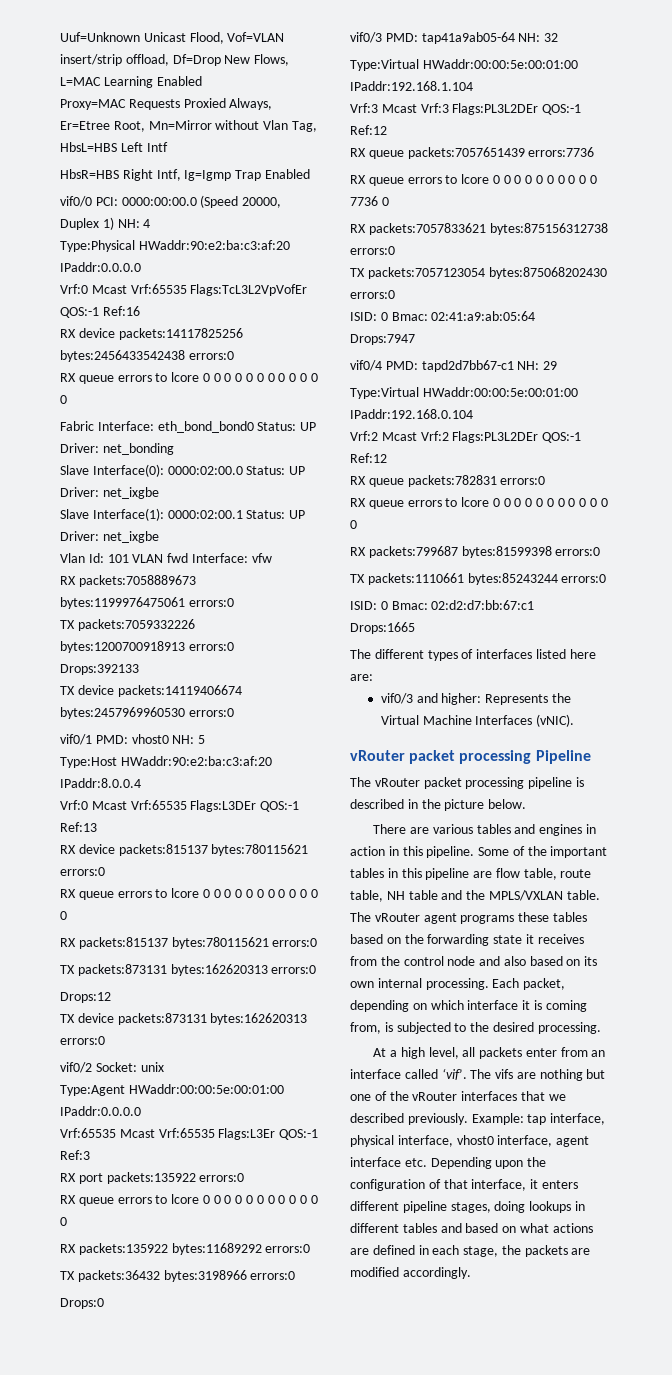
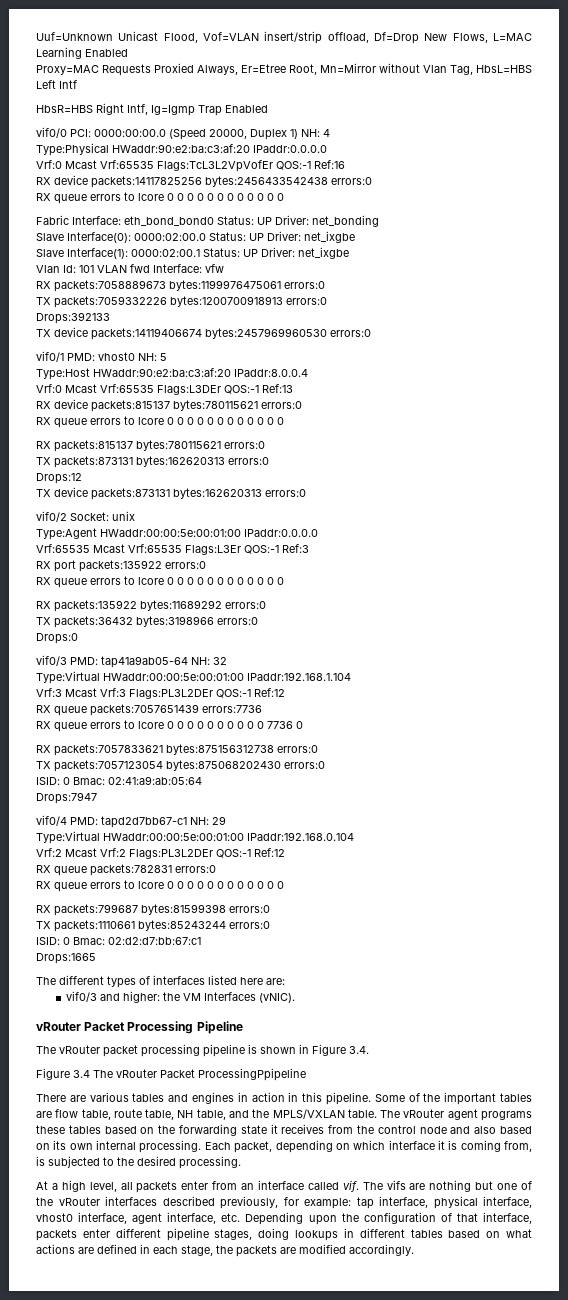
- vif0/3 and higher: Represents the Virtual Machine Interfaces (vNIC).
+ vif0/3 and higher: the VM Interfaces (vNIC).
- vRouter packet processing Pipeline
+ vRouter Packet Processing Pipeline
- The vRouter packet processing pipeline is described in the picture below.
+ The vRouter packet processing pipeline is shown in Figure 3.4.
+ Figure 3.4 The vRouter Packet ProcessingPpipeline
- Some of the important tables in this pipeline are flow table, route table, NH table and the MPLS/VXLAN table.
+ Some of the important tables are flow table, route table, NH table, and the MPLS/VXLAN table.
- At a high level, all packets enter from an interface called ‘vif’.
+ At a high level, all packets enter from an interface called vif.
- The vifs are nothing but one of the vRouter interfaces that we described previously. Example: tap interface, physical interface, vhost0 interface, agent interface etc. Depending upon the configuration of that interface, it enters different pipeline stages, doing lookups in different tables and based on what actions are defined in each stage, the packets are modified accordingly.
+ The vifs are nothing but one of the vRouter interfaces described previously, for example: tap interface, physical interface, vhost0 interface, agent interface, etc. Depending upon the configuration of that interface, packets enter different pipeline stages, doing lookups in different tables based on what actions are defined in each stage, the packets are modified accordingly.

